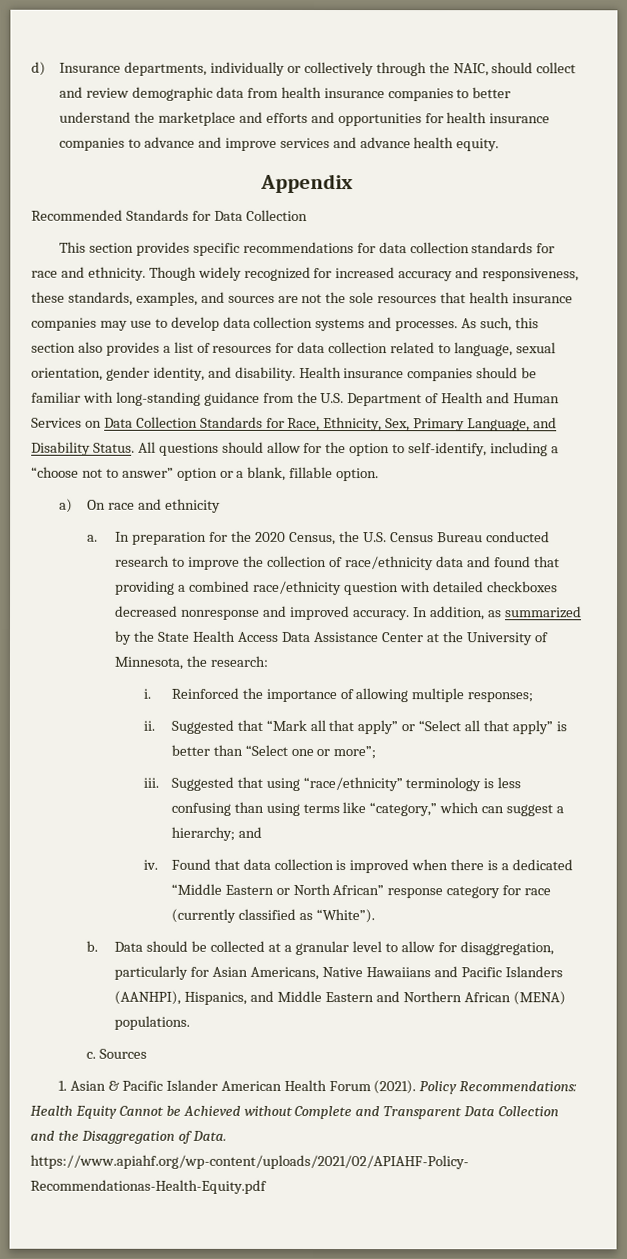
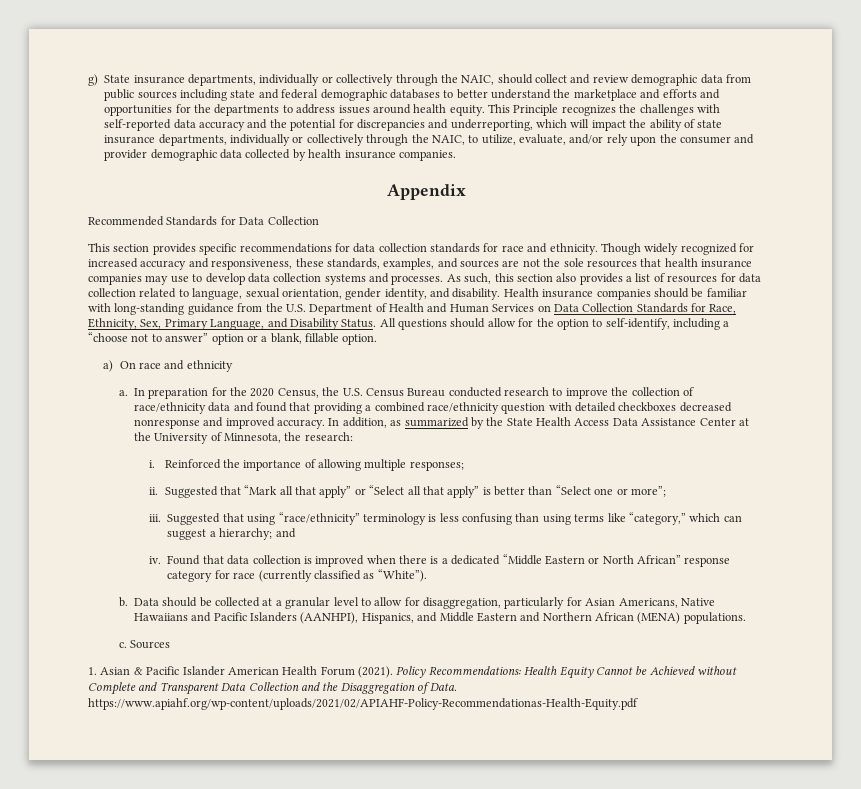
- d) Insurance departments, individually or collectively through the NAIC, should collect and review demographic data from health insurance companies to better understand the marketplace and efforts and opportunities for health insurance companies to advance and improve services and advance health equity.
+ g) State insurance departments, individually or collectively through the NAIC, should collect and review demographic data from public sources including state and federal demographic databases to better understand the marketplace and efforts and opportunities for the departments to address issues around health equity. This Principle recognizes the challenges with self-reported data accuracy and the potential for discrepancies and underreporting, which will impact the ability of state insurance departments, individually or collectively through the NAIC, to utilize, evaluate, and/or rely upon the consumer and provider demographic data collected by health insurance companies.

